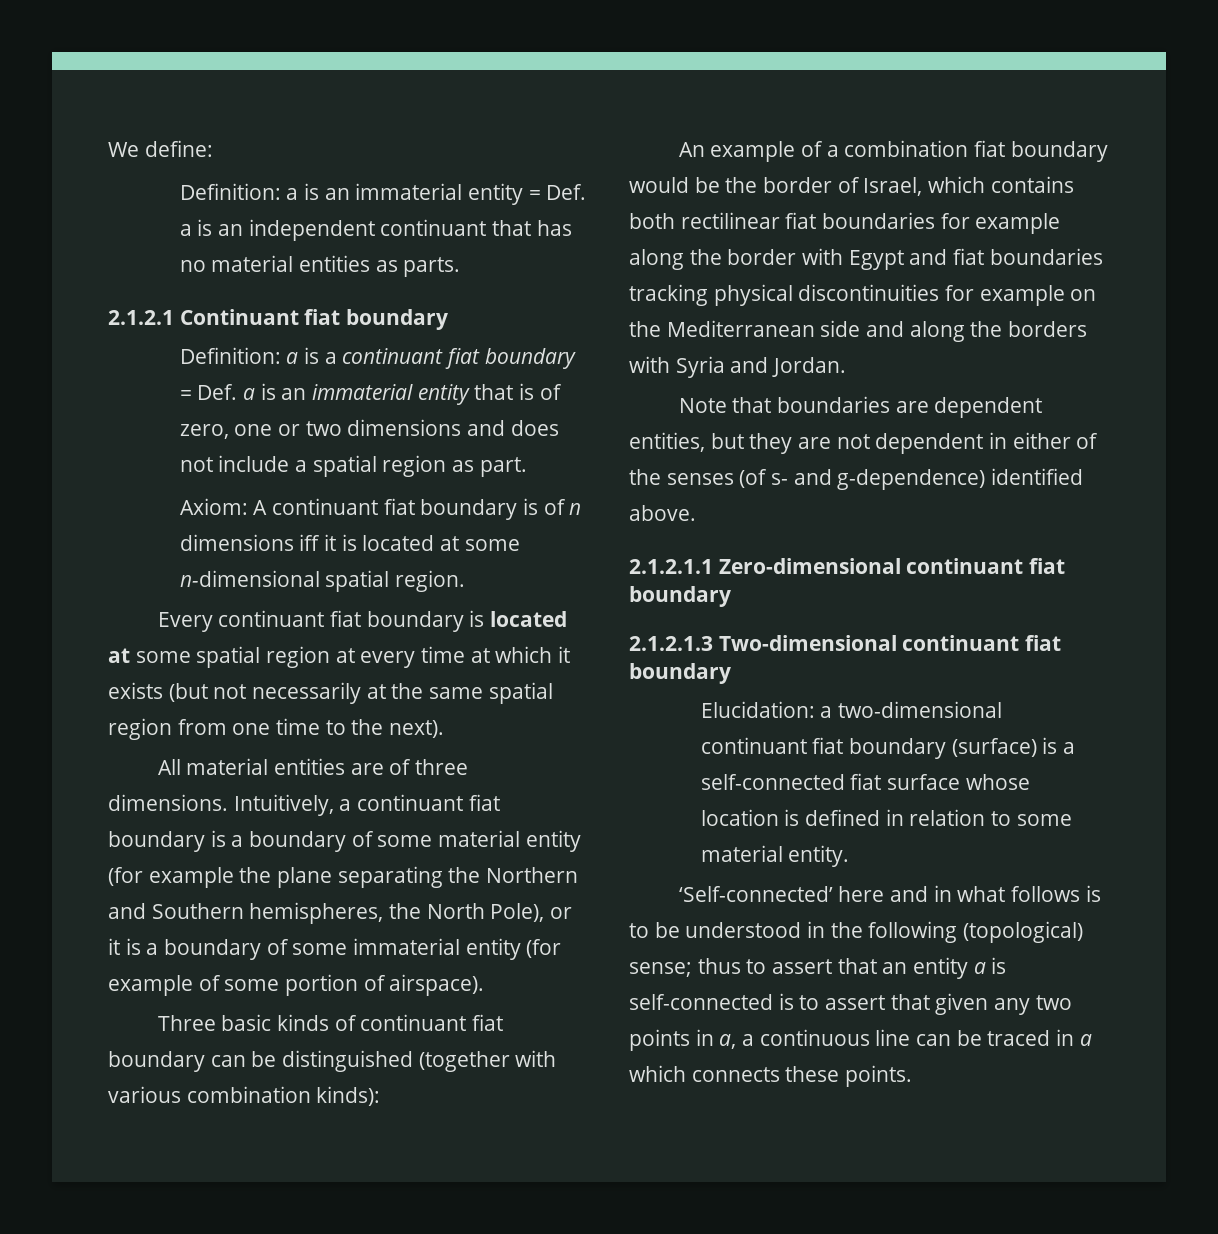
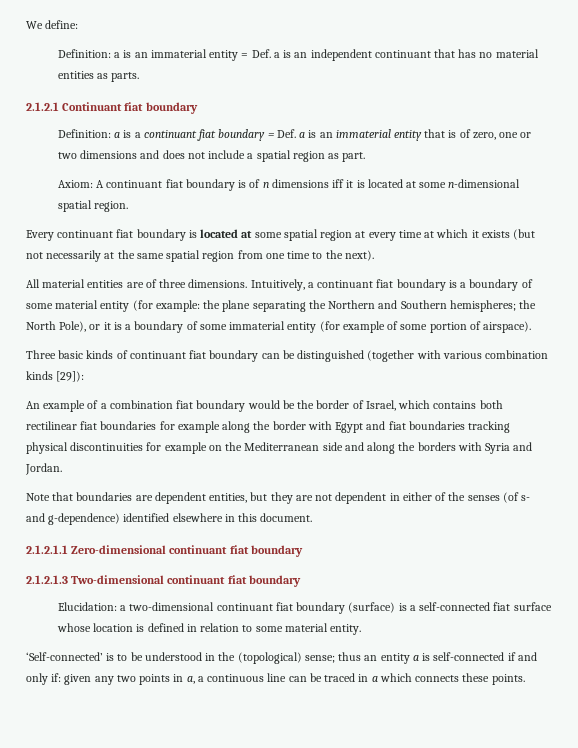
- Intuitively, a continuant fiat boundary is a boundary of some material entity (for example the plane separating the Northern and Southern hemispheres, the North Pole), or it is a boundary of some immaterial entity (for example of some portion of airspace).
+ Intuitively, a continuant fiat boundary is a boundary of some material entity (for example: the plane separating the Northern and Southern hemispheres; the North Pole), or it is a boundary of some immaterial entity (for example of some portion of airspace).
- Three basic kinds of continuant fiat boundary can be distinguished (together with various combination kinds):
+ Three basic kinds of continuant fiat boundary can be distinguished (together with various combination kinds [29]):
- Note that boundaries are dependent entities, but they are not dependent in either of the senses (of s- and g-dependence) identified above.
+ Note that boundaries are dependent entities, but they are not dependent in either of the senses (of s- and g-dependence) identified elsewhere in this document.
- ‘Self-connected’ here and in what follows is to be understood in the following (topological) sense; thus to assert that an entity a is self-connected is to assert that given any two points in a, a continuous line can be traced in a which connects these points.
+ ‘Self-connected’ is to be understood in the (topological) sense; thus an entity a is self-connected if and only if: given any two points in a, a continuous line can be traced in a which connects these points.

